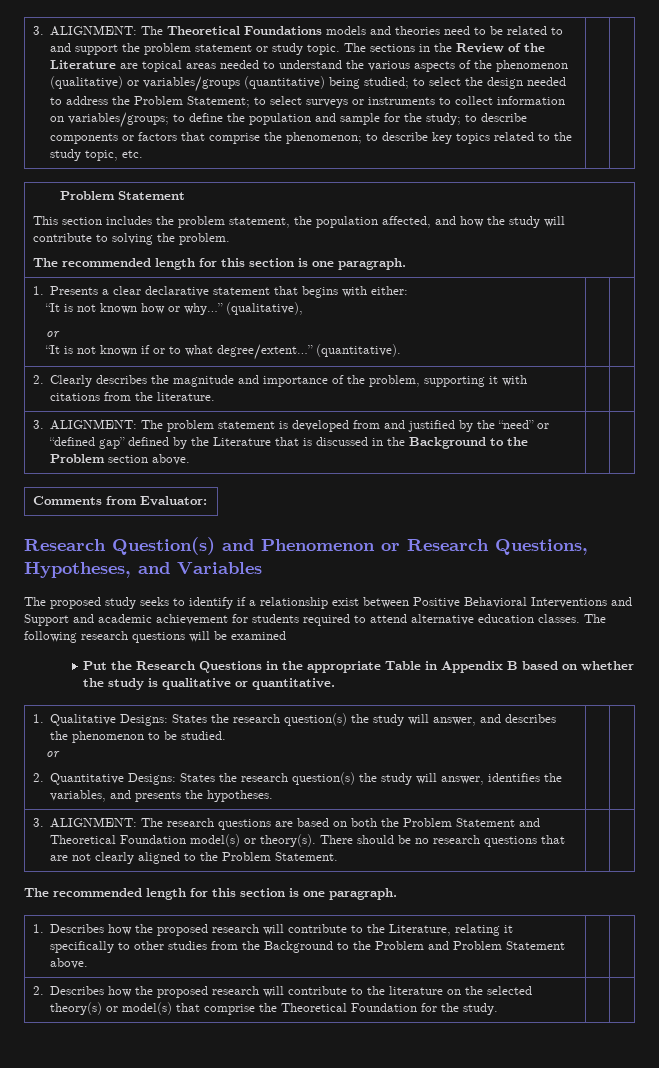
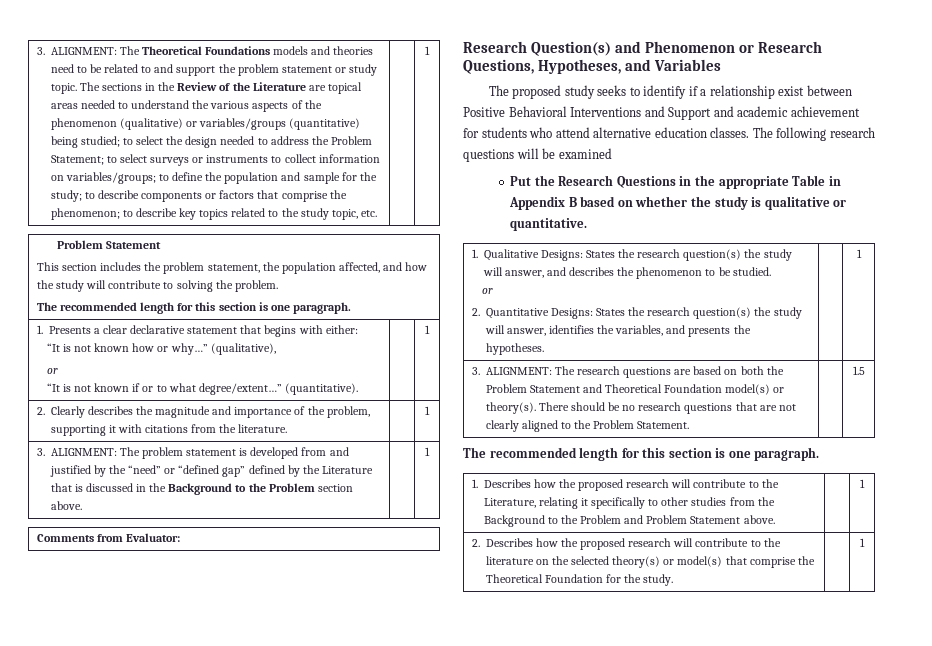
- to describe key topics related to the study topic, etc.
+ to describe key topics related to the study topic, etc. | | 1
  1. Presents a clear declarative statement that begins with either:
  “It is not known how or why…” (qualitative),
  or
- “It is not known if or to what degree/extent…” (quantitative). | |
+ “It is not known if or to what degree/extent…” (quantitative). | | 1
- 2. Clearly describes the magnitude and importance of the problem, supporting it with citations from the literature. | |
+ 2. Clearly describes the magnitude and importance of the problem, supporting it with citations from the literature. | | 1
- 3. ALIGNMENT: The problem statement is developed from and justified by the “need” or “defined gap” defined by the Literature that is discussed in the Background to the Problem section above. | |
+ 3. ALIGNMENT: The problem statement is developed from and justified by the “need” or “defined gap” defined by the Literature that is discussed in the Background to the Problem section above. | | 1
- The proposed study seeks to identify if a relationship exist between Positive Behavioral Interventions and Support and academic achievement for students required to attend alternative education classes.
+ The proposed study seeks to identify if a relationship exist between Positive Behavioral Interventions and Support and academic achievement for students who attend alternative education classes.
  1. Qualitative Designs: States the research question(s) the study will answer, and describes the phenomenon to be studied.
  or
- 2. Quantitative Designs: States the research question(s) the study will answer, identifies the variables, and presents the hypotheses. | |
+ 2. Quantitative Designs: States the research question(s) the study will answer, identifies the variables, and presents the hypotheses. | | 1
- 3. ALIGNMENT: The research questions are based on both the Problem Statement and Theoretical Foundation model(s) or theory(s). There should be no research questions that are not clearly aligned to the Problem Statement. | |
+ 3. ALIGNMENT: The research questions are based on both the Problem Statement and Theoretical Foundation model(s) or theory(s). There should be no research questions that are not clearly aligned to the Problem Statement. | | 1.5
- 1. Describes how the proposed research will contribute to the Literature, relating it specifically to other studies from the Background to the Problem and Problem Statement above. | |
+ 1. Describes how the proposed research will contribute to the Literature, relating it specifically to other studies from the Background to the Problem and Problem Statement above. | | 1
- 2. Describes how the proposed research will contribute to the literature on the selected theory(s) or model(s) that comprise the Theoretical Foundation for the study. | |
+ 2. Describes how the proposed research will contribute to the literature on the selected theory(s) or model(s) that comprise the Theoretical Foundation for the study. | | 1

